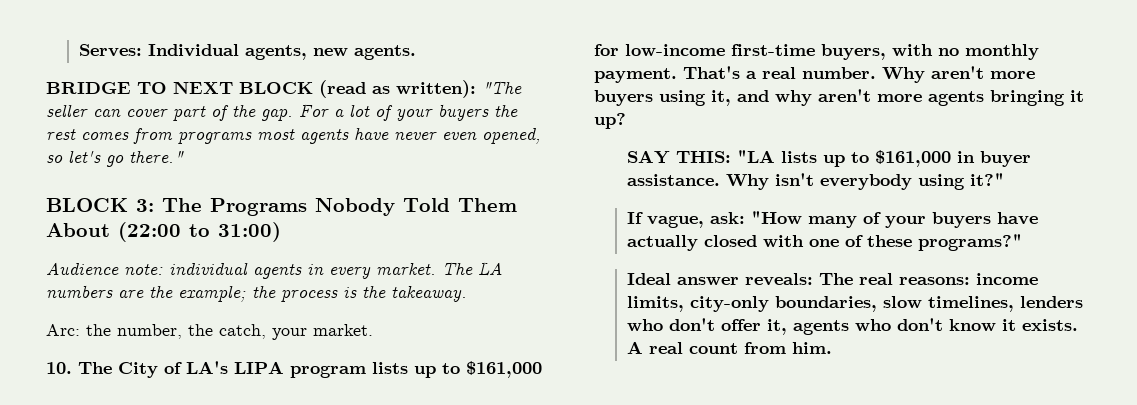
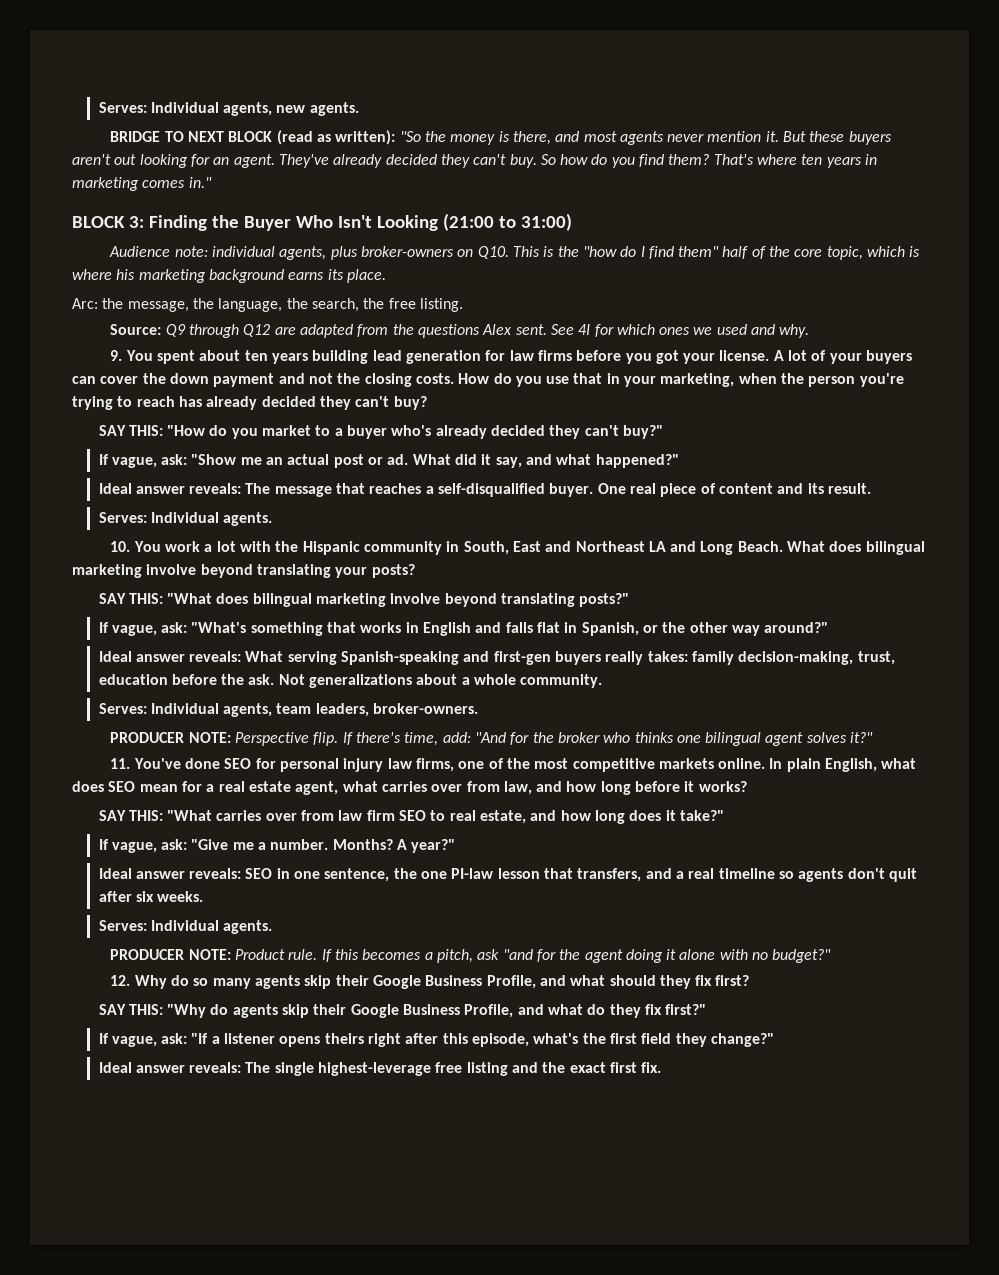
- BRIDGE TO NEXT BLOCK (read as written): "The seller can cover part of the gap. For a lot of your buyers the rest comes from programs most agents have never even opened, so let's go there."
- BLOCK 3: The Programs Nobody Told Them About (22:00 to 31:00)
+ BRIDGE TO NEXT BLOCK (read as written): "So the money is there, and most agents never mention it. But these buyers aren't out looking for an agent. They've already decided they can't buy. So how do you find them? That's where ten years in marketing comes in."
+ BLOCK 3: Finding the Buyer Who Isn't Looking (21:00 to 31:00)
- Audience note: individual agents in every market. The LA numbers are the example; the process is the takeaway.
- Arc: the number, the catch, your market.
- 10. The City of LA's LIPA program lists up to $161,000 for low-income first-time buyers, with no monthly payment. That's a real number. Why aren't more buyers using it, and why aren't more agents bringing it up?
- SAY THIS: "LA lists up to $161,000 in buyer assistance. Why isn't everybody using it?"
- If vague, ask: "How many of your buyers have actually closed with one of these programs?"
- Ideal answer reveals: The real reasons: income limits, city-only boundaries, slow timelines, lenders who don't offer it, agents who don't know it exists. A real count from him.
+ Audience note: individual agents, plus broker-owners on Q10. This is the "how do I find them" half of the core topic, which is where his marketing background earns its place.
+ Arc: the message, the language, the search, the free listing.
+ Source: Q9 through Q12 are adapted from the questions Alex sent. See 4I for which ones we used and why.
+ 9. You spent about ten years building lead generation for law firms before you got your license. A lot of your buyers can cover the down payment and not the closing costs. How do you use that in your marketing, when the person you're trying to reach has already decided they can't buy?
+ SAY THIS: "How do you market to a buyer who's already decided they can't buy?"
+ If vague, ask: "Show me an actual post or ad. What did it say, and what happened?"
+ Ideal answer reveals: The message that reaches a self-disqualified buyer. One real piece of content and its result.
+ Serves: Individual agents.
+ 10. You work a lot with the Hispanic community in South, East and Northeast LA and Long Beach. What does bilingual marketing involve beyond translating your posts?
+ SAY THIS: "What does bilingual marketing involve beyond translating posts?"
+ If vague, ask: "What's something that works in English and falls flat in Spanish, or the other way around?"
+ Ideal answer reveals: What serving Spanish-speaking and first-gen buyers really takes: family decision-making, trust, education before the ask. Not generalizations about a whole community.
+ Serves: Individual agents, team leaders, broker-owners.
+ PRODUCER NOTE: Perspective flip. If there's time, add: "And for the broker who thinks one bilingual agent solves it?"
+ 11. You've done SEO for personal injury law firms, one of the most competitive markets online. In plain English, what does SEO mean for a real estate agent, what carries over from law, and how long before it works?
+ SAY THIS: "What carries over from law firm SEO to real estate, and how long does it take?"
+ If vague, ask: "Give me a number. Months? A year?"
+ Ideal answer reveals: SEO in one sentence, the one PI-law lesson that transfers, and a real timeline so agents don't quit after six weeks.
+ Serves: Individual agents.
+ PRODUCER NOTE: Product rule. If this becomes a pitch, ask "and for the agent doing it alone with no budget?"
+ 12. Why do so many agents skip their Google Business Profile, and what should they fix first?
+ SAY THIS: "Why do agents skip their Google Business Profile, and what do they fix first?"
+ If vague, ask: "If a listener opens theirs right after this episode, what's the first field they change?"
+ Ideal answer reveals: The single highest-leverage free listing and the exact first fix.

